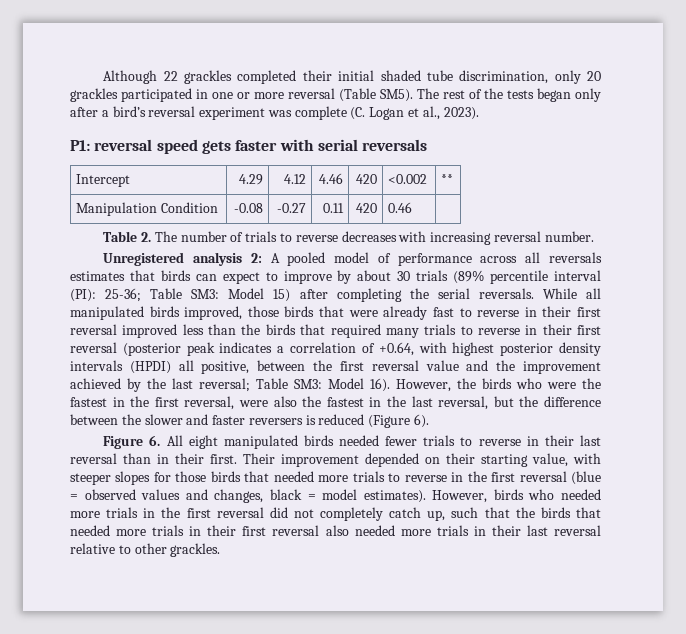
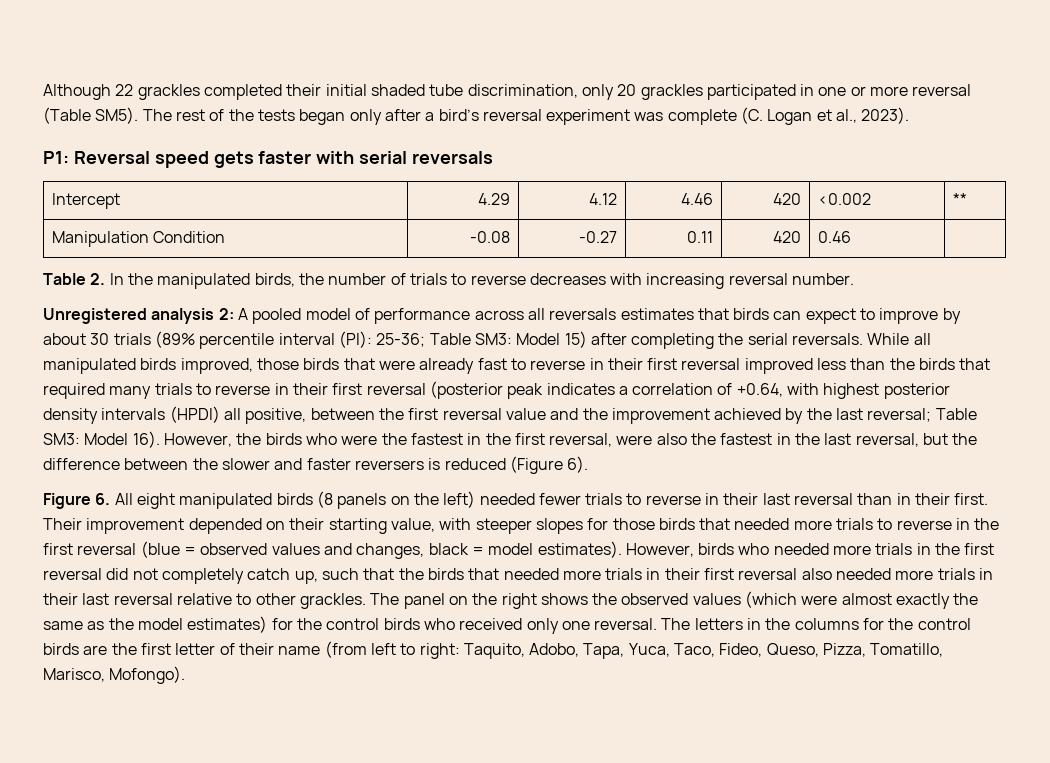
- P1: reversal speed gets faster with serial reversals
+ P1: Reversal speed gets faster with serial reversals
- Table 2. The number of trials to reverse decreases with increasing reversal number.
+ Table 2. In the manipulated birds, the number of trials to reverse decreases with increasing reversal number.
- Figure 6. All eight manipulated birds needed fewer trials to reverse in their last reversal than in their first.
+ Figure 6. All eight manipulated birds (8 panels on the left) needed fewer trials to reverse in their last reversal than in their first.
+ The panel on the right shows the observed values (which were almost exactly the same as the model estimates) for the control birds who received only one reversal. The letters in the columns for the control birds are the first letter of their name (from left to right: Taquito, Adobo, Tapa, Yuca, Taco, Fideo, Queso, Pizza, Tomatillo, Marisco, Mofongo).

